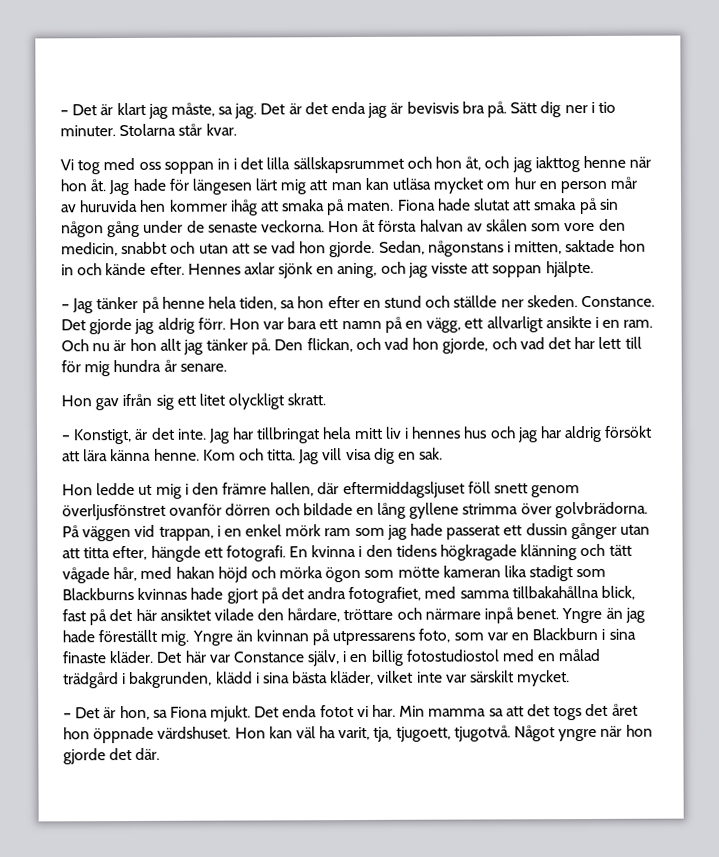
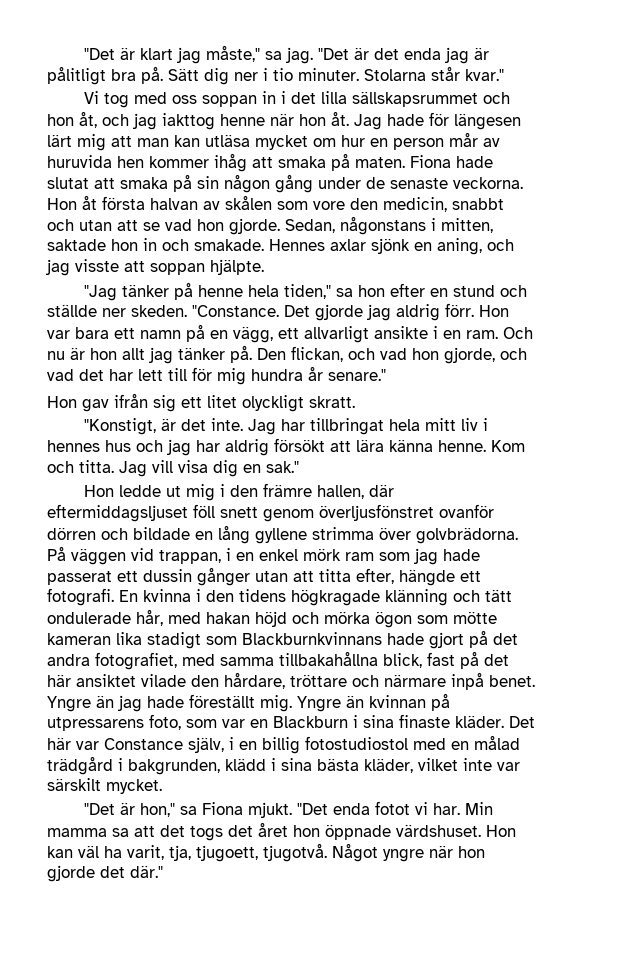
- – Det är klart jag måste, sa jag.
+ "Det är klart jag måste," sa jag.
- Det är det enda jag är bevisvis bra på.
+ "Det är det enda jag är pålitligt bra på.
- Stolarna står kvar.
+ Stolarna står kvar."
- Sedan, någonstans i mitten, saktade hon in och kände efter.
+ Sedan, någonstans i mitten, saktade hon in och smakade.
- – Jag tänker på henne hela tiden, sa hon efter en stund och ställde ner skeden.
+ "Jag tänker på henne hela tiden," sa hon efter en stund och ställde ner skeden.
- Constance.
+ "Constance.
- Den flickan, och vad hon gjorde, och vad det har lett till för mig hundra år senare.
+ Den flickan, och vad hon gjorde, och vad det har lett till för mig hundra år senare."
- – Konstigt, är det inte.
+ "Konstigt, är det inte.
- Jag vill visa dig en sak.
+ Jag vill visa dig en sak."
- En kvinna i den tidens högkragade klänning och tätt vågade hår, med hakan höjd och mörka ögon som mötte kameran lika stadigt som Blackburns kvinnas hade gjort på det andra fotografiet, med samma tillbakahållna blick, fast på det här ansiktet vilade den hårdare, tröttare och närmare inpå benet.
+ En kvinna i den tidens högkragade klänning och tätt ondulerade hår, med hakan höjd och mörka ögon som mötte kameran lika stadigt som Blackburnkvinnans hade gjort på det andra fotografiet, med samma tillbakahållna blick, fast på det här ansiktet vilade den hårdare, tröttare och närmare inpå benet.
- – Det är hon, sa Fiona mjukt.
+ "Det är hon," sa Fiona mjukt.
- Det enda fotot vi har.
+ "Det enda fotot vi har.
- Något yngre när hon gjorde det där.
+ Något yngre när hon gjorde det där."

